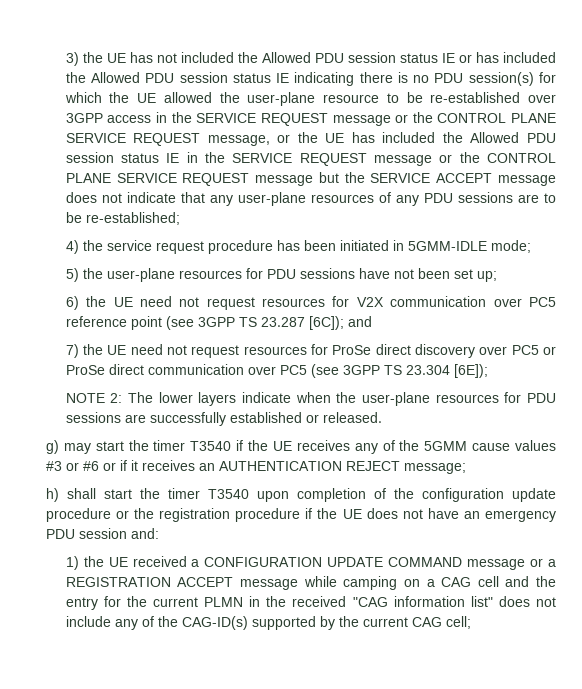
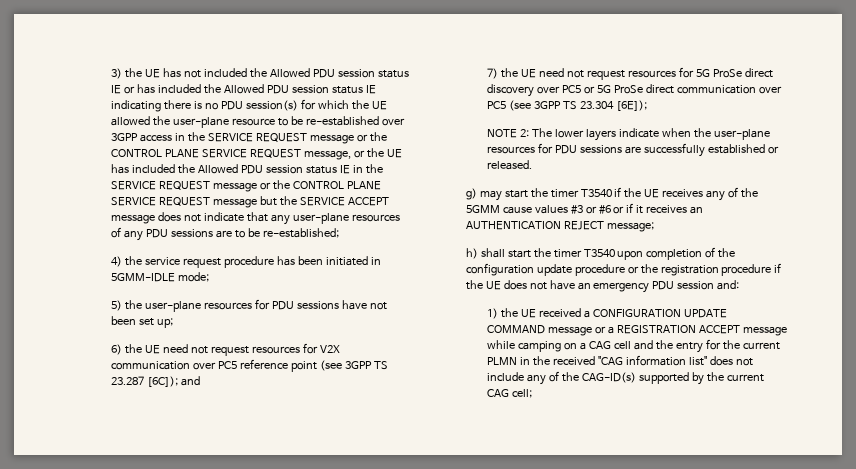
- 7) the UE need not request resources for ProSe direct discovery over PC5 or ProSe direct communication over PC5 (see 3GPP TS 23.304 [6E]);
+ 7) the UE need not request resources for 5G ProSe direct discovery over PC5 or 5G ProSe direct communication over PC5 (see 3GPP TS 23.304 [6E]);

